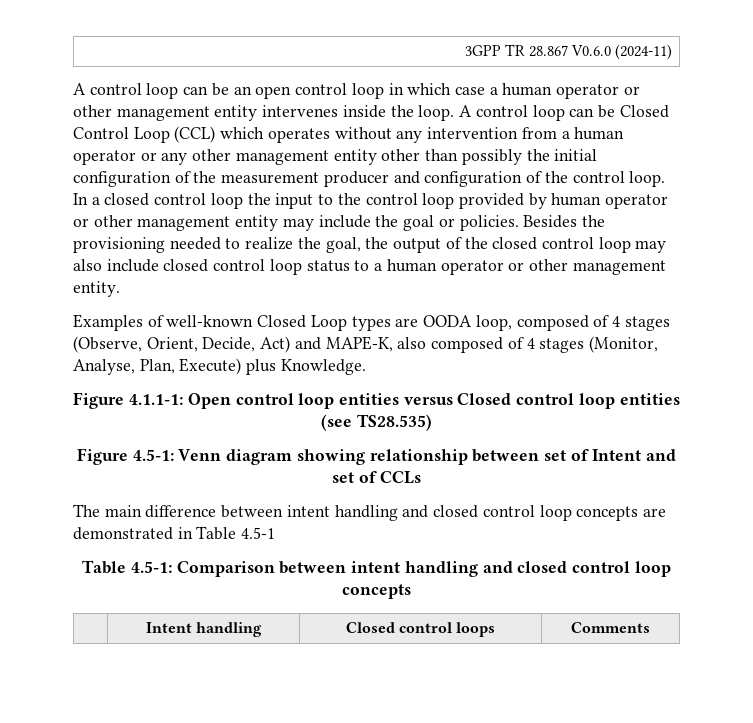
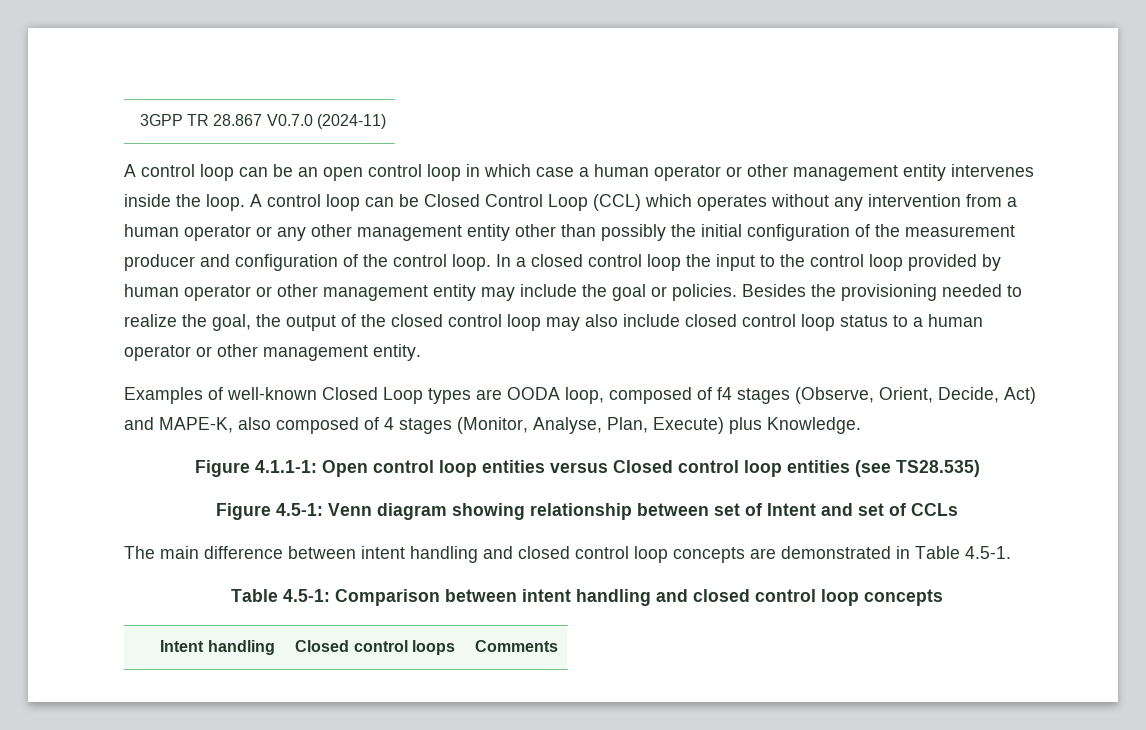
- 3GPP TR 28.867 V0.6.0 (2024-11)
+ 3GPP TR 28.867 V0.7.0 (2024-11)
- Examples of well-known Closed Loop types are OODA loop, composed of 4 stages (Observe, Orient, Decide, Act) and MAPE-K, also composed of 4 stages (Monitor, Analyse, Plan, Execute) plus Knowledge.
+ Examples of well-known Closed Loop types are OODA loop, composed of f4 stages (Observe, Orient, Decide, Act) and MAPE-K, also composed of 4 stages (Monitor, Analyse, Plan, Execute) plus Knowledge.
- The main difference between intent handling and closed control loop concepts are demonstrated in Table 4.5-1
+ The main difference between intent handling and closed control loop concepts are demonstrated in Table 4.5-1.

